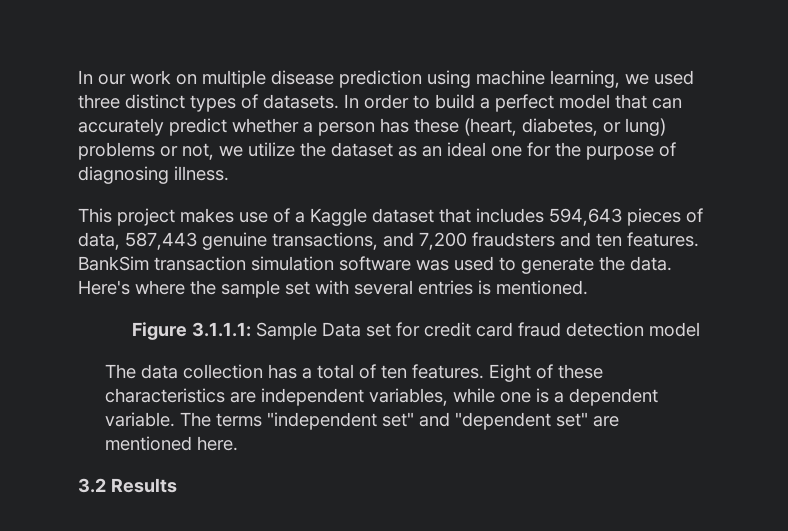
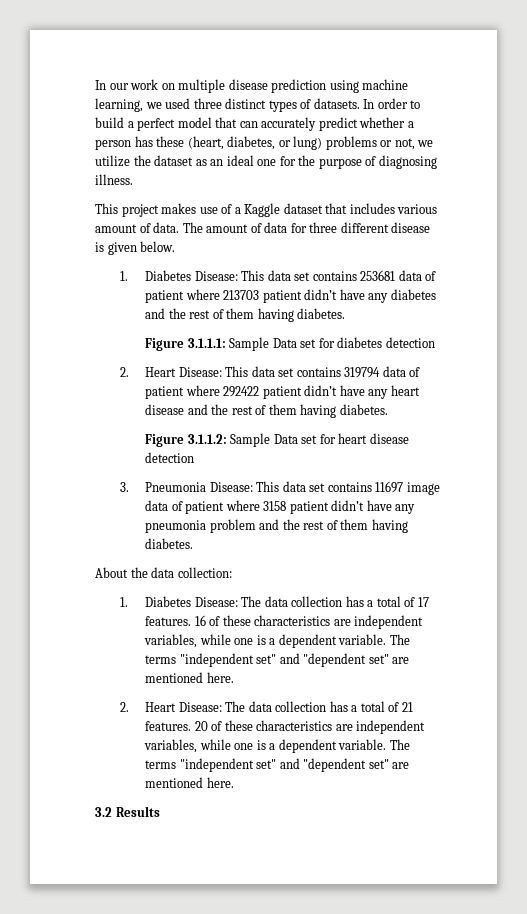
- This project makes use of a Kaggle dataset that includes 594,643 pieces of data, 587,443 genuine transactions, and 7,200 fraudsters and ten features. BankSim transaction simulation software was used to generate the data. Here's where the sample set with several entries is mentioned.
+ This project makes use of a Kaggle dataset that includes various amount of data. The amount of data for three different disease is given below.
+ 1. Diabetes Disease: This data set contains 253681 data of patient where 213703 patient didn’t have any diabetes and the rest of them having diabetes.
- Figure 3.1.1.1: Sample Data set for credit card fraud detection model
- The data collection has a total of ten features. Eight of these characteristics are independent variables, while one is a dependent variable.
+ Figure 3.1.1.1: Sample Data set for diabetes detection
+ 2. Heart Disease: This data set contains 319794 data of patient where 292422 patient didn’t have any heart disease and the rest of them having diabetes.
+ Figure 3.1.1.2: Sample Data set for heart disease detection
+ 3. Pneumonia Disease: This data set contains 11697 image data of patient where 3158 patient didn’t have any pneumonia problem and the rest of them having diabetes.
+ About the data collection:
+ 1. Diabetes Disease: The data collection has a total of 17 features. 16 of these characteristics are independent variables, while one is a dependent variable. The terms "independent set" and "dependent set" are mentioned here.
+ 2. Heart Disease: The data collection has a total of 21 features. 20 of these characteristics are independent variables, while one is a dependent variable.

